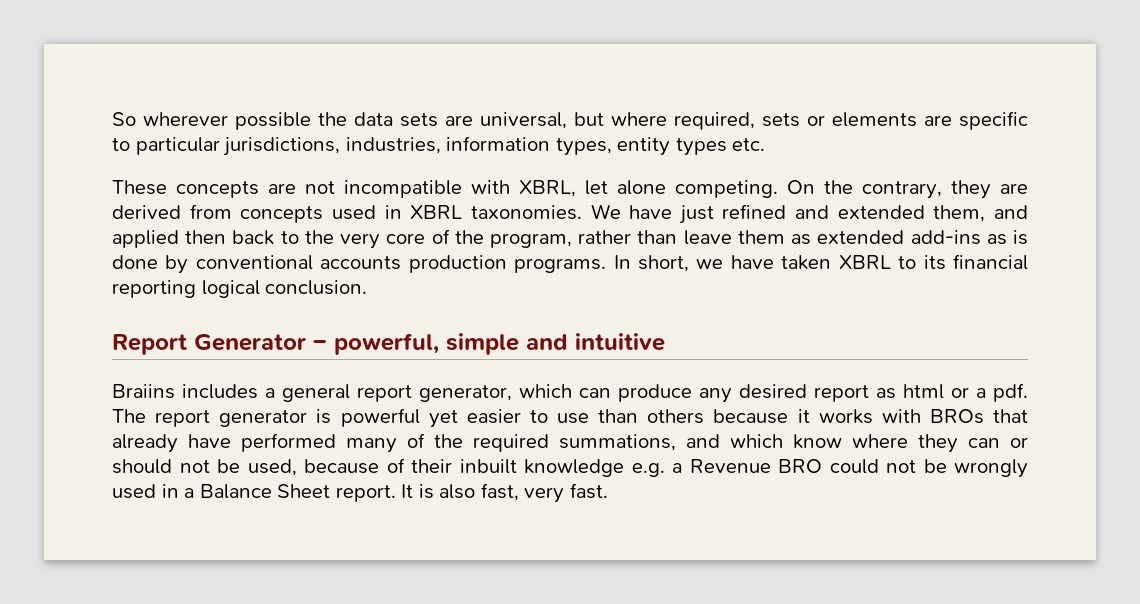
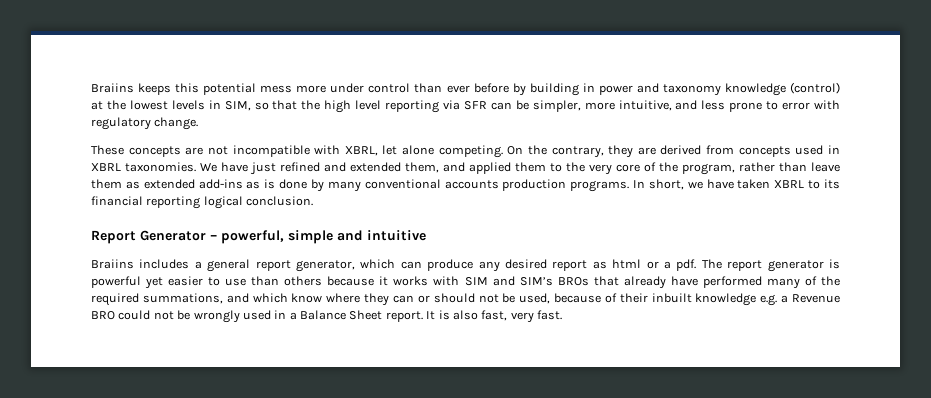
- So wherever possible the data sets are universal, but where required, sets or elements are specific to particular jurisdictions, industries, information types, entity types etc.
+ Braiins keeps this potential mess more under control than ever before by building in power and taxonomy knowledge (control) at the lowest levels in SIM, so that the high level reporting via SFR can be simpler, more intuitive, and less prone to error with regulatory change.
- We have just refined and extended them, and applied then back to the very core of the program, rather than leave them as extended add-ins as is done by conventional accounts production programs.
+ We have just refined and extended them, and applied them to the very core of the program, rather than leave them as extended add-ins as is done by many conventional accounts production programs.
- The report generator is powerful yet easier to use than others because it works with BROs that already have performed many of the required summations, and which know where they can or should not be used, because of their inbuilt knowledge e.g. a Revenue BRO could not be wrongly used in a Balance Sheet report.
+ The report generator is powerful yet easier to use than others because it works with SIM and SIM’s BROs that already have performed many of the required summations, and which know where they can or should not be used, because of their inbuilt knowledge e.g. a Revenue BRO could not be wrongly used in a Balance Sheet report.

